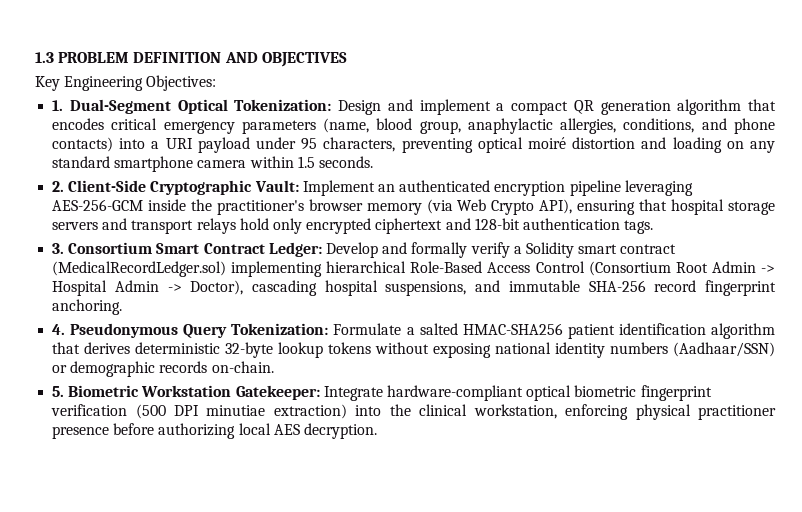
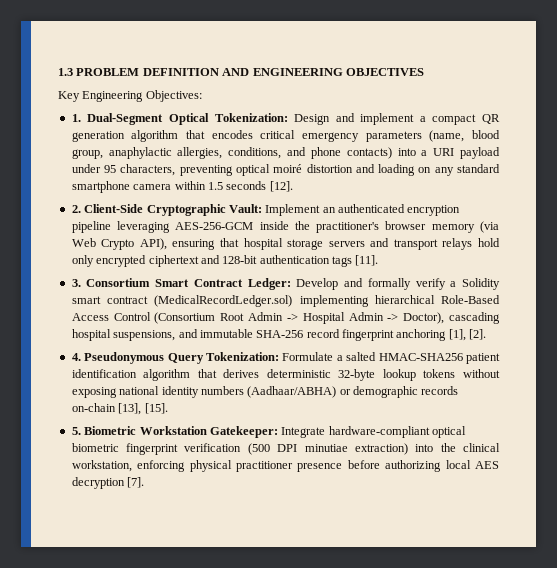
- 1.3 PROBLEM DEFINITION AND OBJECTIVES
+ 1.3 PROBLEM DEFINITION AND ENGINEERING OBJECTIVES
- 1. Dual-Segment Optical Tokenization: Design and implement a compact QR generation algorithm that encodes critical emergency parameters (name, blood group, anaphylactic allergies, conditions, and phone contacts) into a URI payload under 95 characters, preventing optical moiré distortion and loading on any standard smartphone camera within 1.5 seconds.
+ 1. Dual-Segment Optical Tokenization: Design and implement a compact QR generation algorithm that encodes critical emergency parameters (name, blood group, anaphylactic allergies, conditions, and phone contacts) into a URI payload under 95 characters, preventing optical moiré distortion and loading on any standard smartphone camera within 1.5 seconds [12].
- 2. Client-Side Cryptographic Vault: Implement an authenticated encryption pipeline leveraging AES-256-GCM inside the practitioner's browser memory (via Web Crypto API), ensuring that hospital storage servers and transport relays hold only encrypted ciphertext and 128-bit authentication tags.
+ 2. Client-Side Cryptographic Vault: Implement an authenticated encryption pipeline leveraging AES-256-GCM inside the practitioner's browser memory (via Web Crypto API), ensuring that hospital storage servers and transport relays hold only encrypted ciphertext and 128-bit authentication tags [11].
- 3. Consortium Smart Contract Ledger: Develop and formally verify a Solidity smart contract (MedicalRecordLedger.sol) implementing hierarchical Role-Based Access Control (Consortium Root Admin -> Hospital Admin -> Doctor), cascading hospital suspensions, and immutable SHA-256 record fingerprint anchoring.
+ 3. Consortium Smart Contract Ledger: Develop and formally verify a Solidity smart contract (MedicalRecordLedger.sol) implementing hierarchical Role-Based Access Control (Consortium Root Admin -> Hospital Admin -> Doctor), cascading hospital suspensions, and immutable SHA-256 record fingerprint anchoring [1], [2].
- 4. Pseudonymous Query Tokenization: Formulate a salted HMAC-SHA256 patient identification algorithm that derives deterministic 32-byte lookup tokens without exposing national identity numbers (Aadhaar/SSN) or demographic records on-chain.
+ 4. Pseudonymous Query Tokenization: Formulate a salted HMAC-SHA256 patient identification algorithm that derives deterministic 32-byte lookup tokens without exposing national identity numbers (Aadhaar/ABHA) or demographic records on-chain [13], [15].
- 5. Biometric Workstation Gatekeeper: Integrate hardware-compliant optical biometric fingerprint verification (500 DPI minutiae extraction) into the clinical workstation, enforcing physical practitioner presence before authorizing local AES decryption.
+ 5. Biometric Workstation Gatekeeper: Integrate hardware-compliant optical biometric fingerprint verification (500 DPI minutiae extraction) into the clinical workstation, enforcing physical practitioner presence before authorizing local AES decryption [7].

